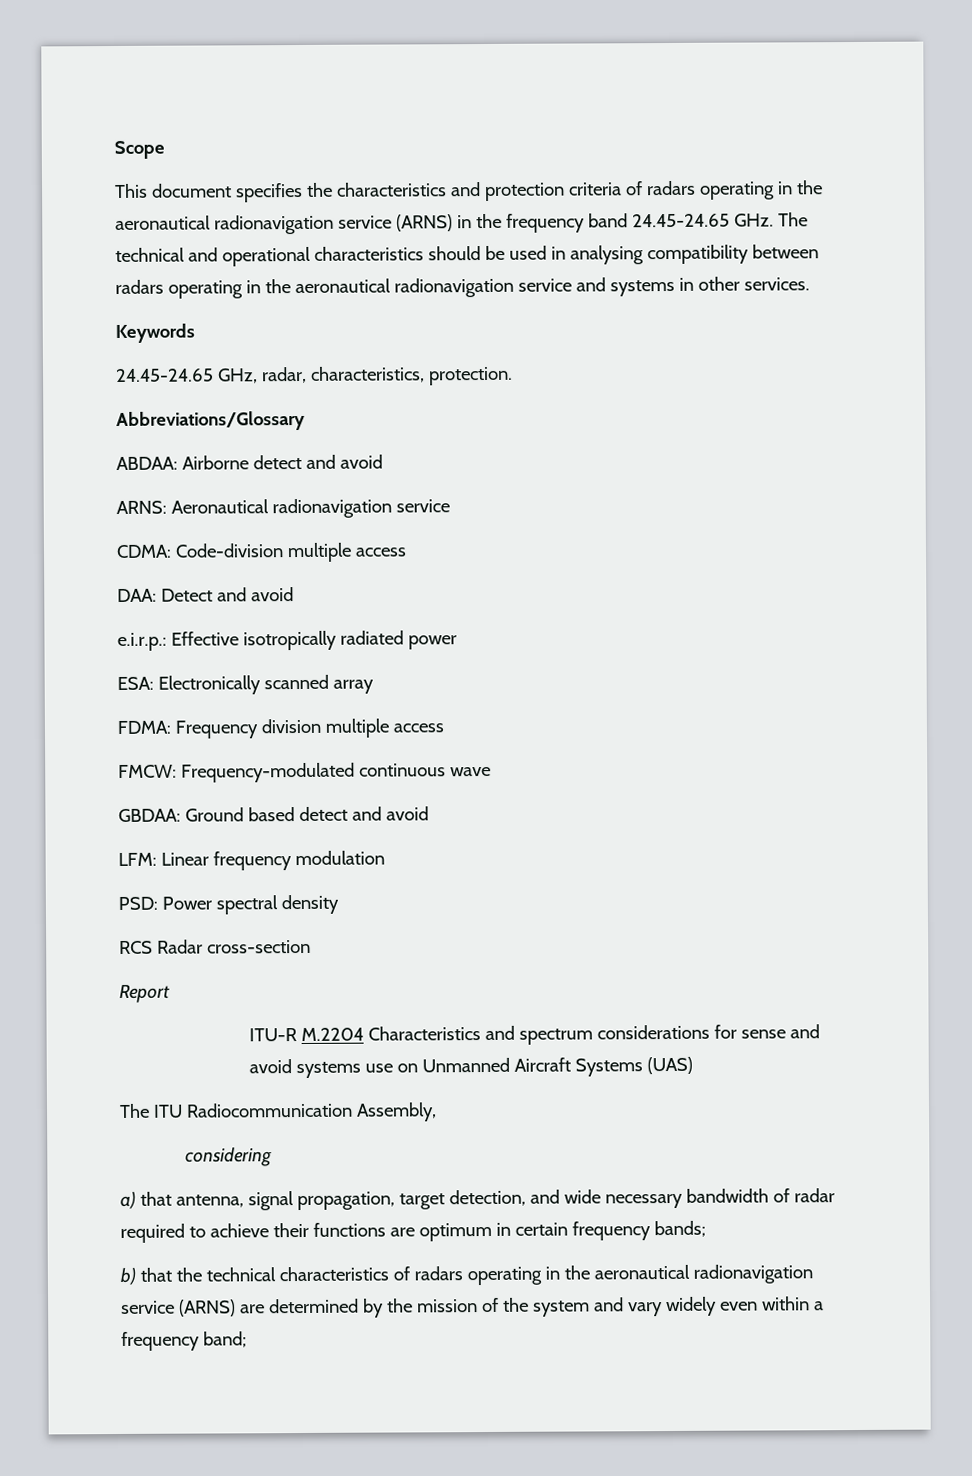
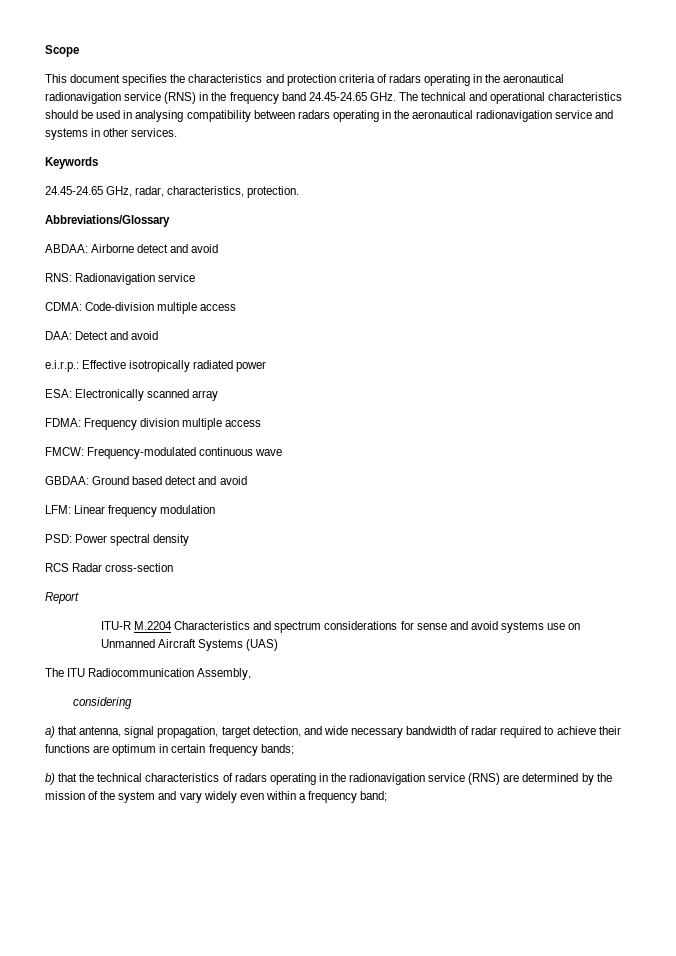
- This document specifies the characteristics and protection criteria of radars operating in the aeronautical radionavigation service (ARNS) in the frequency band 24.45-24.65 GHz. The technical and operational characteristics should be used in analysing compatibility between radars operating in the aeronautical radionavigation service and systems in other services.
+ This document specifies the characteristics and protection criteria of radars operating in the aeronautical radionavigation service (RNS) in the frequency band 24.45-24.65 GHz. The technical and operational characteristics should be used in analysing compatibility between radars operating in the aeronautical radionavigation service and systems in other services.
- ARNS: Aeronautical radionavigation service
+ RNS: Radionavigation service
- b) that the technical characteristics of radars operating in the aeronautical radionavigation service (ARNS) are determined by the mission of the system and vary widely even within a frequency band;
+ b) that the technical characteristics of radars operating in the radionavigation service (RNS) are determined by the mission of the system and vary widely even within a frequency band;

